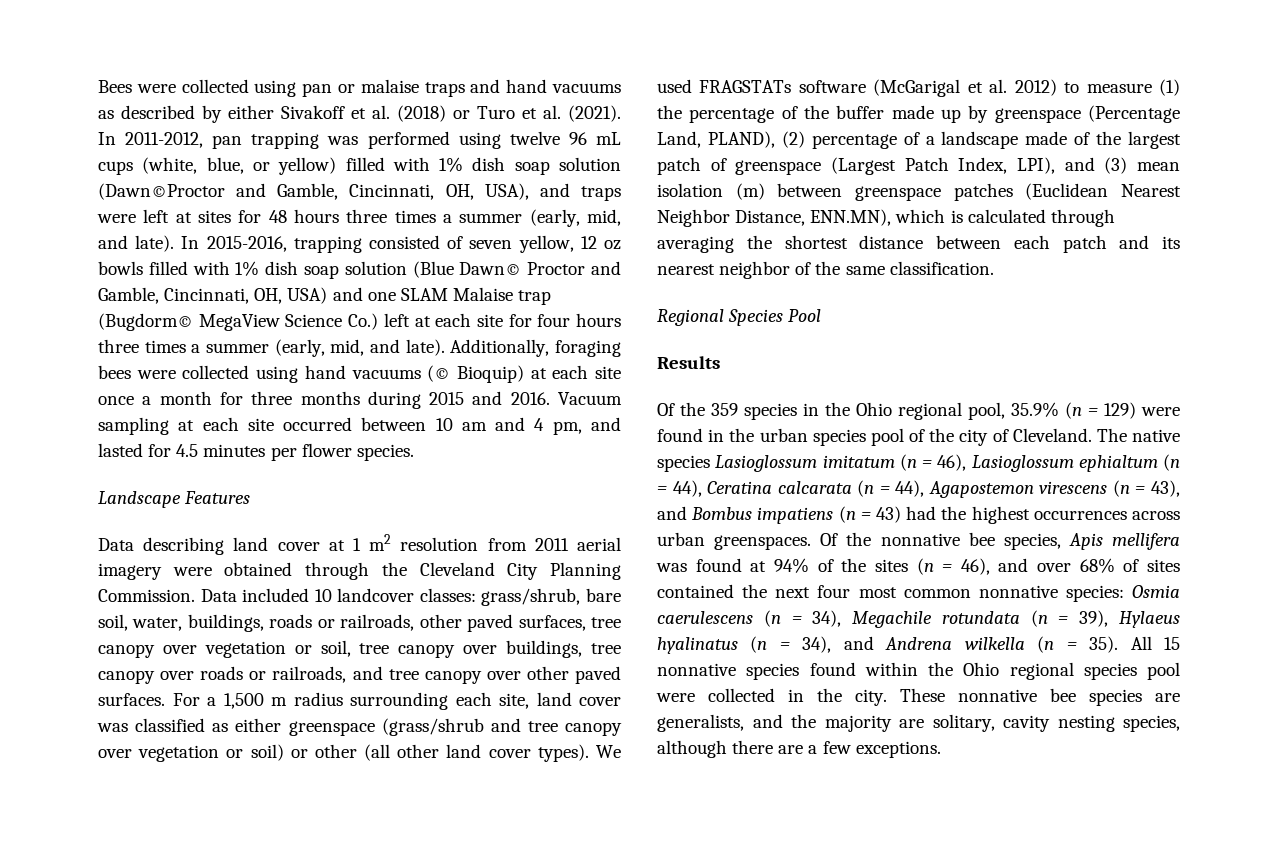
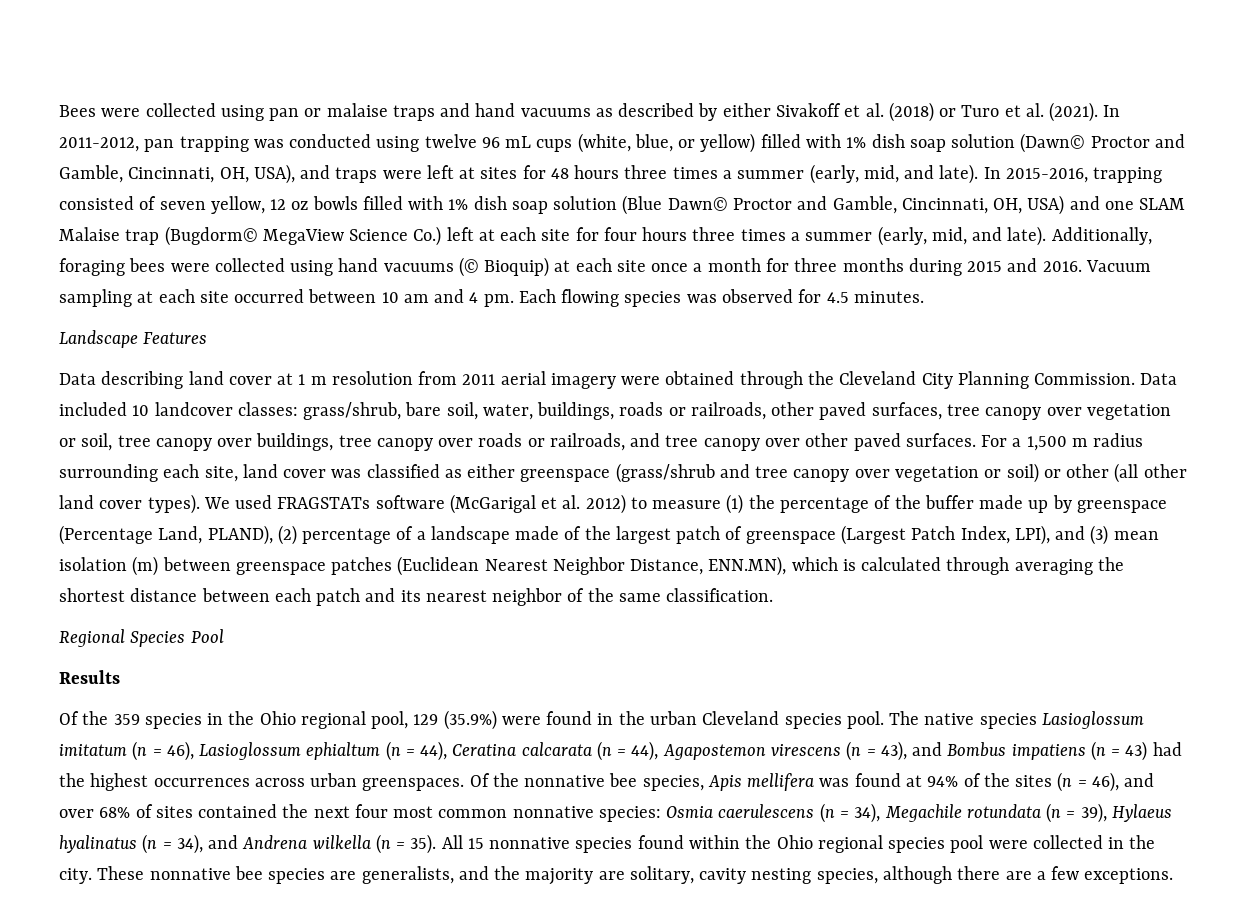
- In 2011-2012, pan trapping was performed using twelve 96 mL cups (white, blue, or yellow) filled with 1% dish soap solution (Dawn©Proctor and Gamble, Cincinnati, OH, USA), and traps were left at sites for 48 hours three times a summer (early, mid, and late).
+ In 2011-2012, pan trapping was conducted using twelve 96 mL cups (white, blue, or yellow) filled with 1% dish soap solution (Dawn© Proctor and Gamble, Cincinnati, OH, USA), and traps were left at sites for 48 hours three times a summer (early, mid, and late).
- Vacuum sampling at each site occurred between 10 am and 4 pm, and lasted for 4.5 minutes per flower species.
+ Vacuum sampling at each site occurred between 10 am and 4 pm. Each flowing species was observed for 4.5 minutes.
- Data describing land cover at 1 m2 resolution from 2011 aerial imagery were obtained through the Cleveland City Planning Commission.
+ Data describing land cover at 1 m resolution from 2011 aerial imagery were obtained through the Cleveland City Planning Commission.
- Of the 359 species in the Ohio regional pool, 35.9% (n = 129) were found in the urban species pool of the city of Cleveland.
+ Of the 359 species in the Ohio regional pool, 129 (35.9%) were found in the urban Cleveland species pool.

